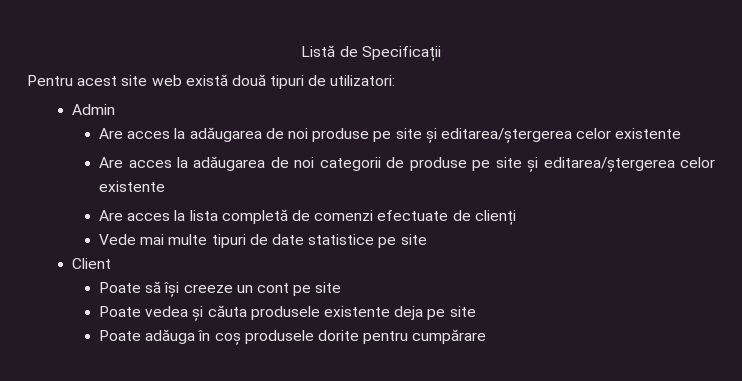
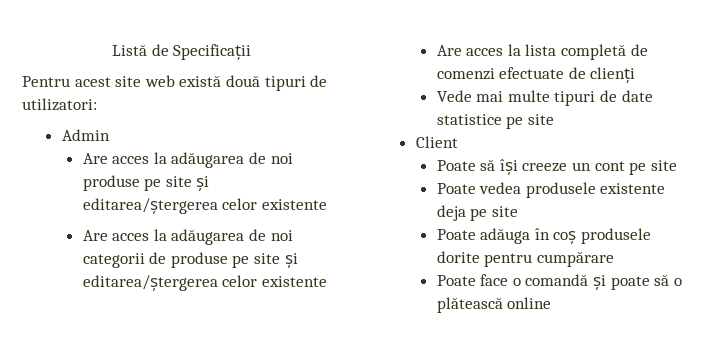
- Poate vedea și căuta produsele existente deja pe site
+ Poate vedea produsele existente deja pe site
+ Poate face o comandă și poate să o plătească online

